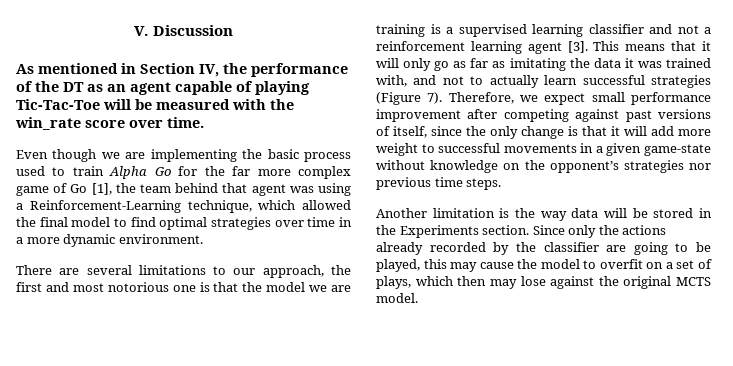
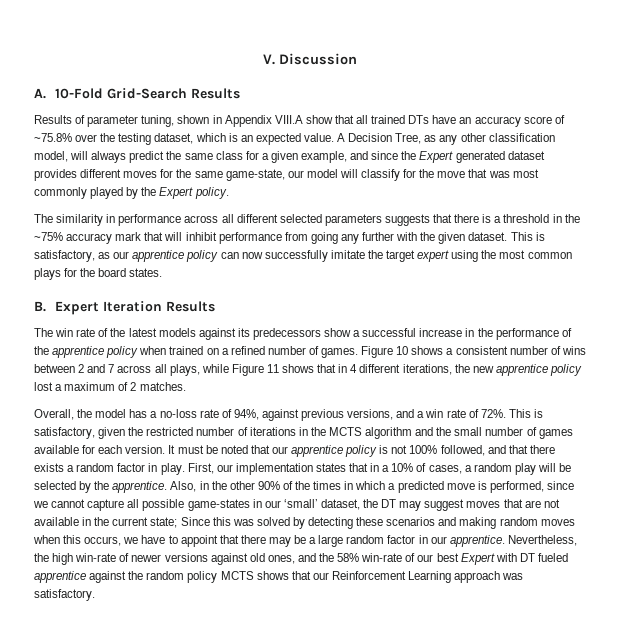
- As mentioned in Section IV, the performance of the DT as an agent capable of playing Tic-Tac-Toe will be measured with the win_rate score over time.
- Even though we are implementing the basic process used to train Alpha Go for the far more complex game of Go [1], the team behind that agent was using a Reinforcement-Learning technique, which allowed the final model to find optimal strategies over time in a more dynamic environment.
- There are several limitations to our approach, the first and most notorious one is that the model we are training is a supervised learning classifier and not a reinforcement learning agent [3]. This means that it will only go as far as imitating the data it was trained with, and not to actually learn successful strategies (Figure 7). Therefore, we expect small performance improvement after competing against past versions of itself, since the only change is that it will add more weight to successful movements in a given game-state without knowledge on the opponent’s strategies nor previous time steps.
- Another limitation is the way data will be stored in the Experiments section. Since only the actions already recorded by the classifier are going to be played, this may cause the model to overfit on a set of plays, which then may lose against the original MCTS model.
+ A. 10-Fold Grid-Search Results
+ Results of parameter tuning, shown in Appendix VIII.A show that all trained DTs have an accuracy score of ~75.8% over the testing dataset, which is an expected value. A Decision Tree, as any other classification model, will always predict the same class for a given example, and since the Expert generated dataset provides different moves for the same game-state, our model will classify for the move that was most commonly played by the Expert policy.
+ The similarity in performance across all different selected parameters suggests that there is a threshold in the ~75% accuracy mark that will inhibit performance from going any further with the given dataset. This is satisfactory, as our apprentice policy can now successfully imitate the target expert using the most common plays for the board states.
+ B. Expert Iteration Results
+ The win rate of the latest models against its predecessors show a successful increase in the performance of the apprentice policy when trained on a refined number of games. Figure 10 shows a consistent number of wins between 2 and 7 across all plays, while Figure 11 shows that in 4 different iterations, the new apprentice policy lost a maximum of 2 matches.
+ Overall, the model has a no-loss rate of 94%, against previous versions, and a win rate of 72%. This is satisfactory, given the restricted number of iterations in the MCTS algorithm and the small number of games available for each version. It must be noted that our apprentice policy is not 100% followed, and that there exists a random factor in play. First, our implementation states that in a 10% of cases, a random play will be selected by the apprentice. Also, in the other 90% of the times in which a predicted move is performed, since we cannot capture all possible game-states in our ‘small’ dataset, the DT may suggest moves that are not available in the current state; Since this was solved by detecting these scenarios and making random moves when this occurs, we have to appoint that there may be a large random factor in our apprentice. Nevertheless, the high win-rate of newer versions against old ones, and the 58% win-rate of our best Expert with DT fueled apprentice against the random policy MCTS shows that our Reinforcement Learning approach was satisfactory.

